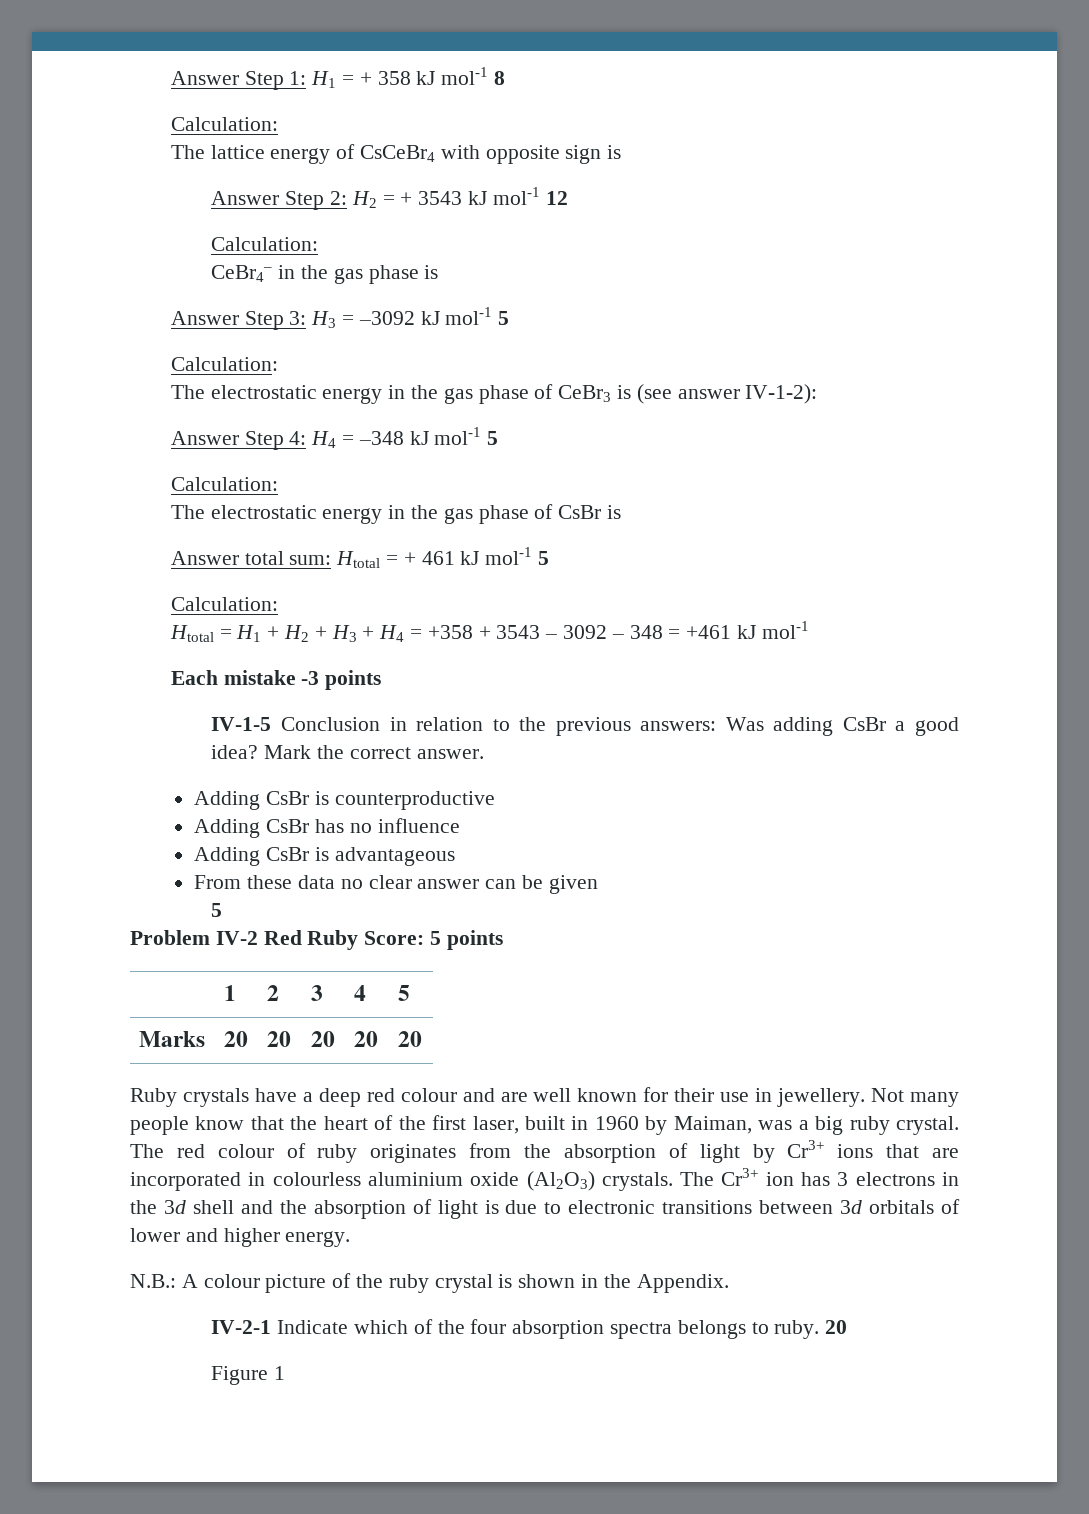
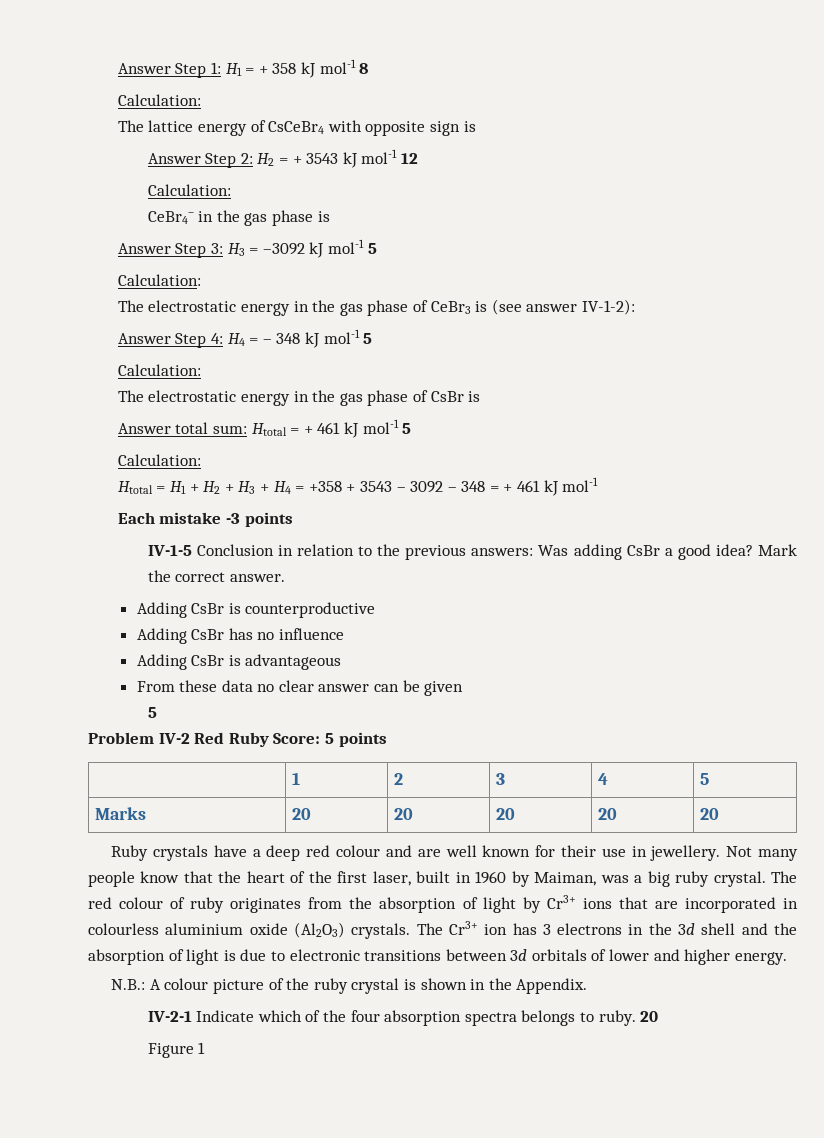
- Answer Step 4: H4 = –348 kJ mol-1 5
+ Answer Step 4: H4 = – 348 kJ mol-1 5
- Htotal = H1 + H2 + H3 + H4 = +358 + 3543 – 3092 – 348 = +461 kJ mol-1
+ Htotal = H1 + H2 + H3 + H4 = +358 + 3543 – 3092 – 348 = + 461 kJ mol-1

